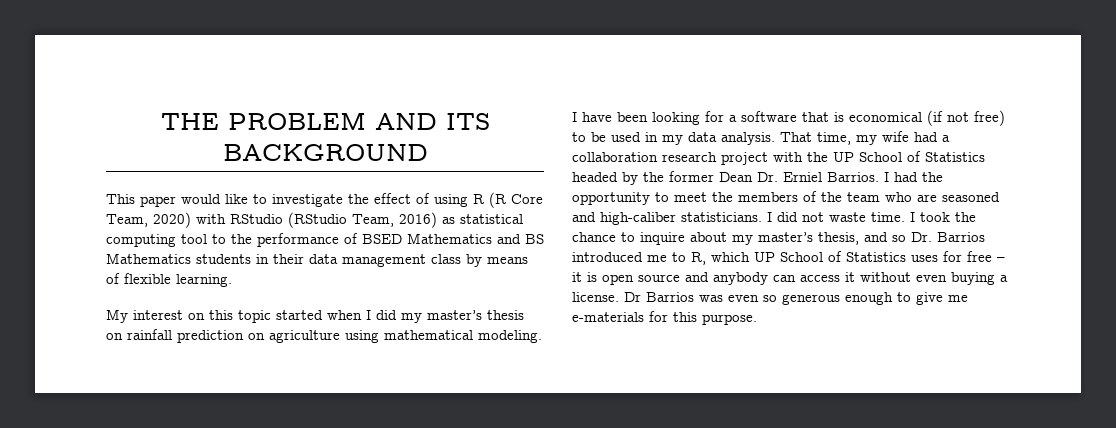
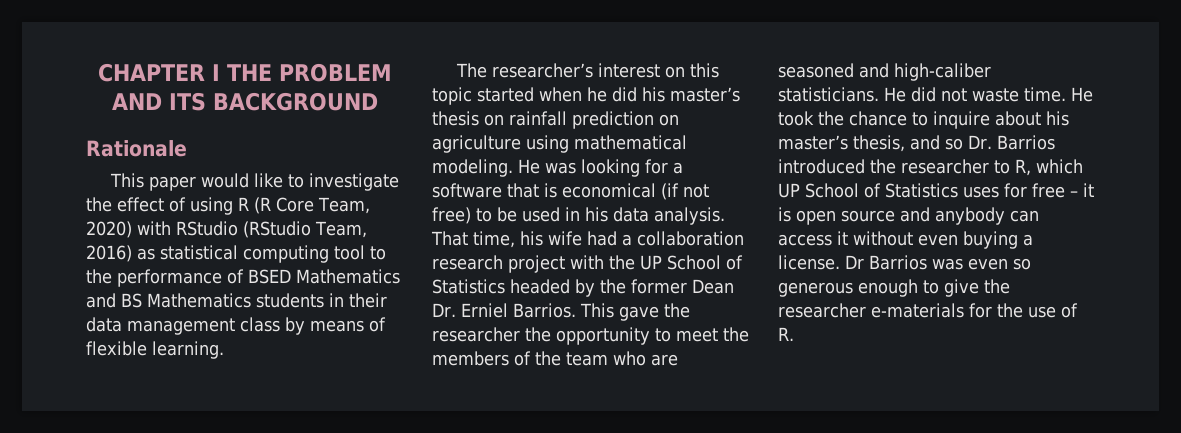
- THE PROBLEM AND ITS BACKGROUND
+ CHAPTER I THE PROBLEM AND ITS BACKGROUND
+ Rationale
- My interest on this topic started when I did my master’s thesis on rainfall prediction on agriculture using mathematical modeling.
+ The researcher’s interest on this topic started when he did his master’s thesis on rainfall prediction on agriculture using mathematical modeling.
- I have been looking for a software that is economical (if not free) to be used in my data analysis.
+ He was looking for a software that is economical (if not free) to be used in his data analysis.
- That time, my wife had a collaboration research project with the UP School of Statistics headed by the former Dean Dr. Erniel Barrios.
+ That time, his wife had a collaboration research project with the UP School of Statistics headed by the former Dean Dr. Erniel Barrios.
- I had the opportunity to meet the members of the team who are seasoned and high-caliber statisticians.
+ This gave the researcher the opportunity to meet the members of the team who are seasoned and high-caliber statisticians.
- I did not waste time.
+ He did not waste time.
- I took the chance to inquire about my master’s thesis, and so Dr. Barrios introduced me to R, which UP School of Statistics uses for free – it is open source and anybody can access it without even buying a license.
+ He took the chance to inquire about his master’s thesis, and so Dr. Barrios introduced the researcher to R, which UP School of Statistics uses for free – it is open source and anybody can access it without even buying a license.
- Dr Barrios was even so generous enough to give me e-materials for this purpose.
+ Dr Barrios was even so generous enough to give the researcher e-materials for the use of R.

